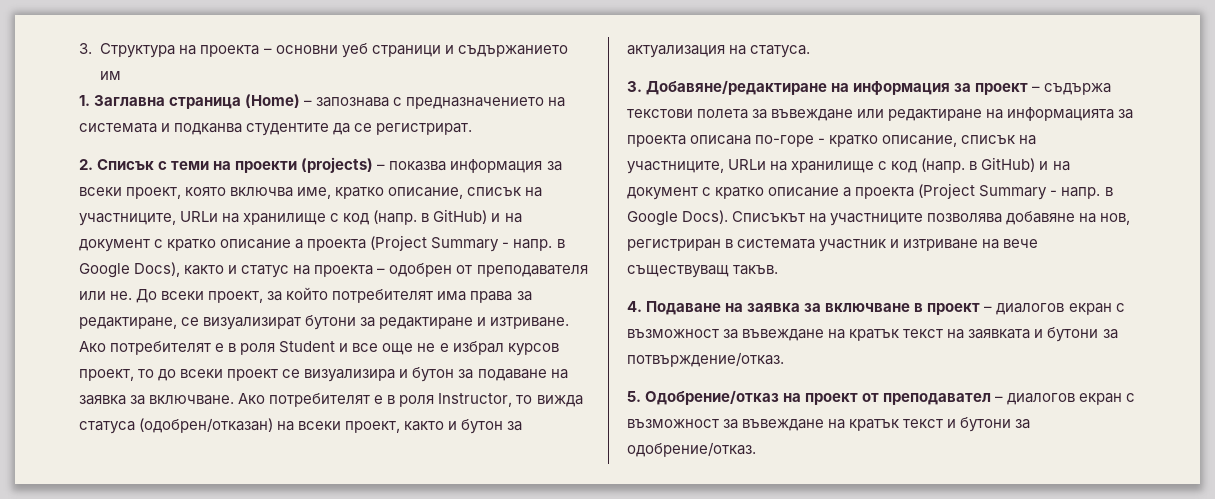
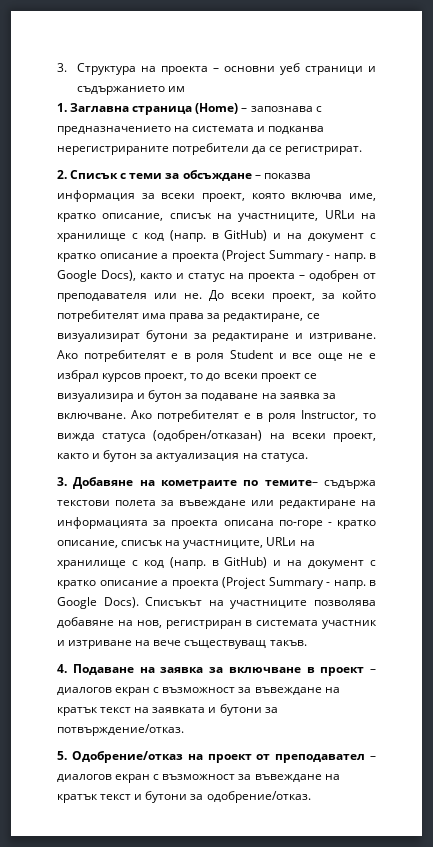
- 1. Заглавна страница (Home) – запознава с предназначението на системата и подканва студентите да се регистрират.
+ 1. Заглавна страница (Home) – запознава с предназначението на системата и подканва нерегистрираните потребители да се регистрират.
- 2. Списък с теми на проекти (projects) – показва информация за всеки проект, която включва име, кратко описание, списък на участниците, URLи на хранилище с код (напр. в GitHub) и на документ с кратко описание а проекта (Project Summary - напр. в Google Docs), както и статус на проекта – одобрен от преподавателя или не.
+ 2. Списък с теми за обсъждане – показва информация за всеки проект, която включва име, кратко описание, списък на участниците, URLи на хранилище с код (напр. в GitHub) и на документ с кратко описание а проекта (Project Summary - напр. в Google Docs), както и статус на проекта – одобрен от преподавателя или не.
- 3. Добавяне/редактиране на информация за проект – съдържа текстови полета за въвеждане или редактиране на информацията за проекта описана по-горе - кратко описание, списък на участниците, URLи на хранилище с код (напр. в GitHub) и на документ с кратко описание а проекта (Project Summary - напр. в Google Docs).
+ 3. Добавяне на кометраите по темите– съдържа текстови полета за въвеждане или редактиране на информацията за проекта описана по-горе - кратко описание, списък на участниците, URLи на хранилище с код (напр. в GitHub) и на документ с кратко описание а проекта (Project Summary - напр. в Google Docs).

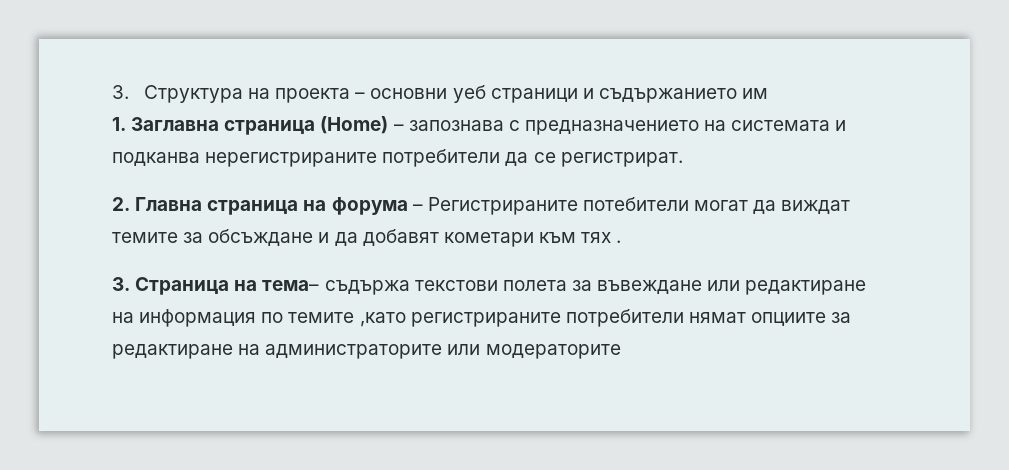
- 2. Списък с теми за обсъждане – показва информация за всеки проект, която включва име, кратко описание, списък на участниците, URLи на хранилище с код (напр. в GitHub) и на документ с кратко описание а проекта (Project Summary - напр. в Google Docs), както и статус на проекта – одобрен от преподавателя или не. До всеки проект, за който потребителят има права за редактиране, се визуализират бутони за редактиране и изтриване. Ако потребителят е в роля Student и все още не е избрал курсов проект, то до всеки проект се визуализира и бутон за подаване на заявка за включване. Ако потребителят е в роля Instructor, то вижда статуса (одобрен/отказан) на всеки проект, както и бутон за актуализация на статуса.
- 3. Добавяне на кометраите по темите– съдържа текстови полета за въвеждане или редактиране на информацията за проекта описана по-горе - кратко описание, списък на участниците, URLи на хранилище с код (напр. в GitHub) и на документ с кратко описание а проекта (Project Summary - напр. в Google Docs). Списъкът на участниците позволява добавяне на нов, регистриран в системата участник и изтриване на вече съществуващ такъв.
- 4. Подаване на заявка за включване в проект – диалогов екран с възможност за въвеждане на кратък текст на заявката и бутони за потвърждение/отказ.
- 5. Одобрение/отказ на проект от преподавател – диалогов екран с възможност за въвеждане на кратък текст и бутони за одобрение/отказ.
+ 2. Главна страница на форума – Регистрираните потебители могат да виждат темите за обсъждане и да добавят кометари към тях .
+ 3. Страница на тема– съдържа текстови полета за въвеждане или редактиране на информация по темите ,като регистрираните потребители нямат опциите за редактиране на администраторите или модераторите

